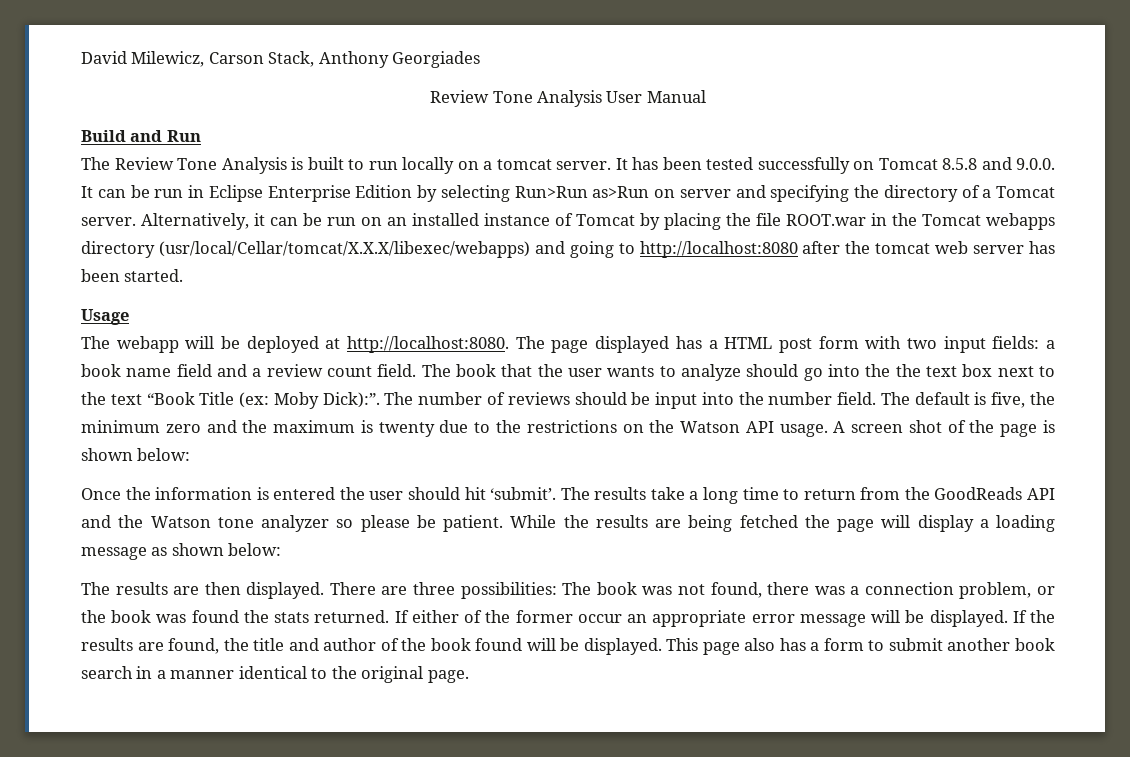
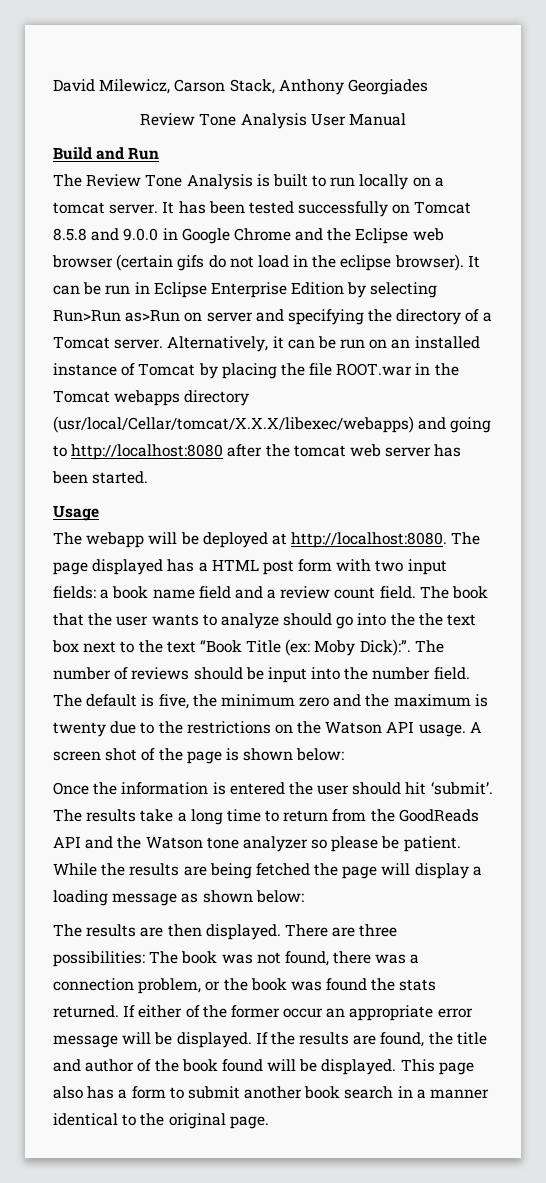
- It has been tested successfully on Tomcat 8.5.8 and 9.0.0. It can be run in Eclipse Enterprise Edition by selecting Run>Run as>Run on server and specifying the directory of a Tomcat server.
+ It has been tested successfully on Tomcat 8.5.8 and 9.0.0 in Google Chrome and the Eclipse web browser (certain gifs do not load in the eclipse browser). It can be run in Eclipse Enterprise Edition by selecting Run>Run as>Run on server and specifying the directory of a Tomcat server.

